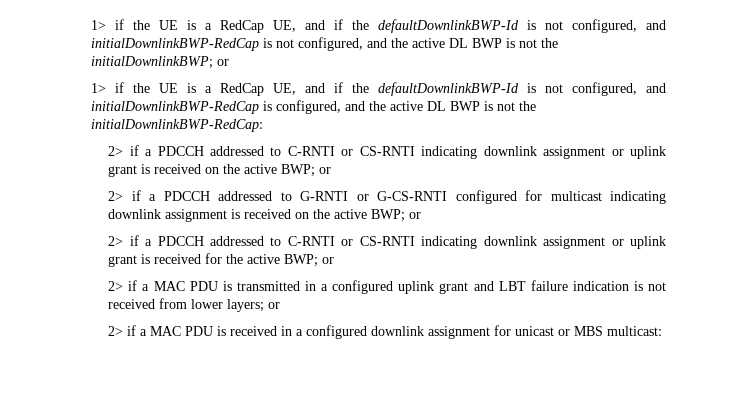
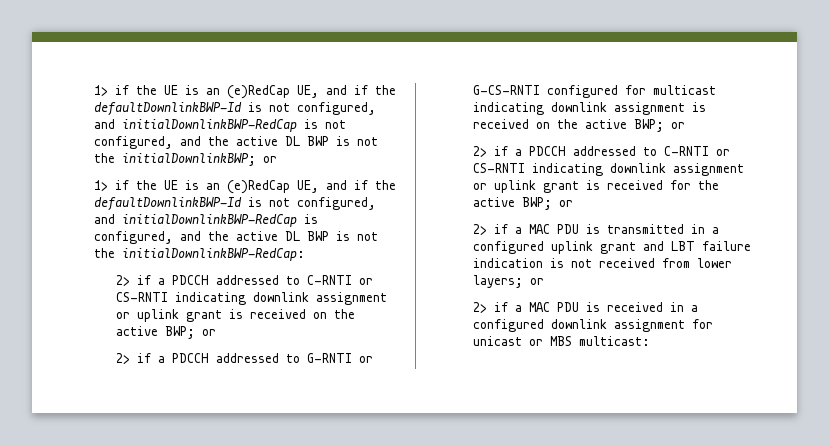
- 1> if the UE is a RedCap UE, and if the defaultDownlinkBWP-Id is not configured, and initialDownlinkBWP-RedCap is not configured, and the active DL BWP is not the initialDownlinkBWP; or
+ 1> if the UE is an (e)RedCap UE, and if the defaultDownlinkBWP-Id is not configured, and initialDownlinkBWP-RedCap is not configured, and the active DL BWP is not the initialDownlinkBWP; or
- 1> if the UE is a RedCap UE, and if the defaultDownlinkBWP-Id is not configured, and initialDownlinkBWP-RedCap is configured, and the active DL BWP is not the initialDownlinkBWP-RedCap:
+ 1> if the UE is an (e)RedCap UE, and if the defaultDownlinkBWP-Id is not configured, and initialDownlinkBWP-RedCap is configured, and the active DL BWP is not the initialDownlinkBWP-RedCap:

